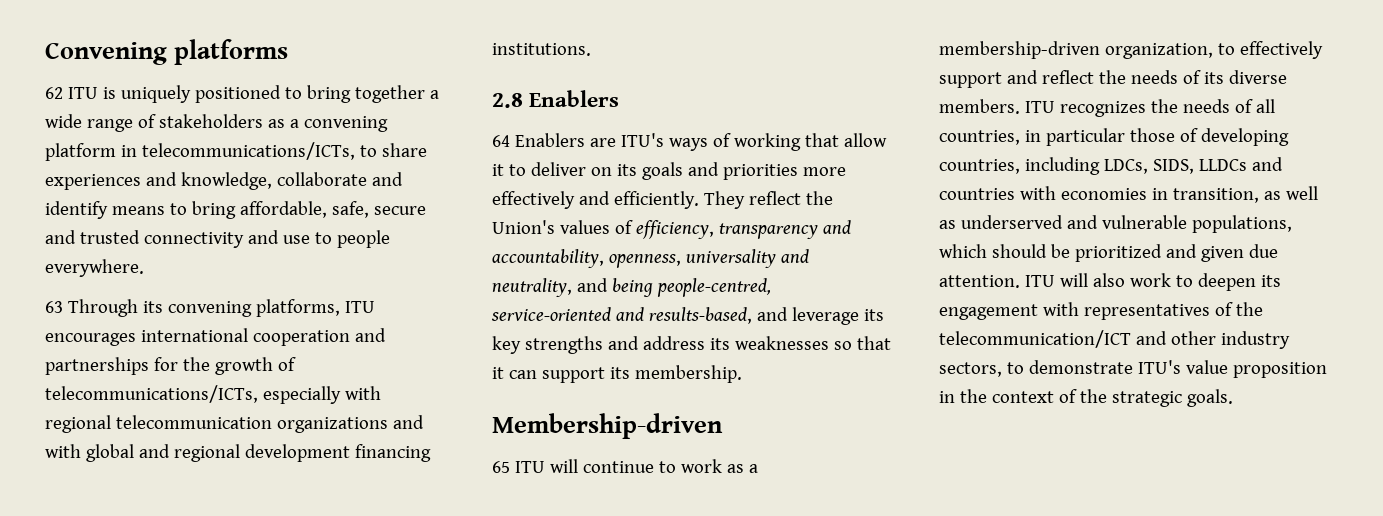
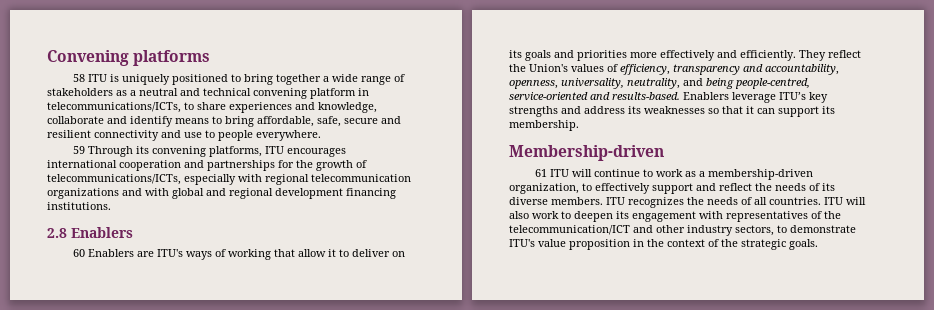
- 62 ITU is uniquely positioned to bring together a wide range of stakeholders as a convening platform in telecommunications/ICTs, to share experiences and knowledge, collaborate and identify means to bring affordable, safe, secure and trusted connectivity and use to people everywhere.
+ 58 ITU is uniquely positioned to bring together a wide range of stakeholders as a neutral and technical convening platform in telecommunications/ICTs, to share experiences and knowledge, collaborate and identify means to bring affordable, safe, secure and resilient connectivity and use to people everywhere.
- 63 Through its convening platforms, ITU encourages international cooperation and partnerships for the growth of telecommunications/ICTs, especially with regional telecommunication organizations and with global and regional development financing institutions.
+ 59 Through its convening platforms, ITU encourages international cooperation and partnerships for the growth of telecommunications/ICTs, especially with regional telecommunication organizations and with global and regional development financing institutions.
- 64 Enablers are ITU's ways of working that allow it to deliver on its goals and priorities more effectively and efficiently.
+ 60 Enablers are ITU's ways of working that allow it to deliver on its goals and priorities more effectively and efficiently.
- They reflect the Union's values of efficiency, transparency and accountability, openness, universality and neutrality, and being people-centred, service-oriented and results-based, and leverage its key strengths and address its weaknesses so that it can support its membership.
+ They reflect the Union's values of efficiency, transparency and accountability, openness, universality, neutrality, and being people-centred, service-oriented and results-based. Enablers leverage ITU’s key strengths and address its weaknesses so that it can support its membership.
- 65 ITU will continue to work as a membership-driven organization, to effectively support and reflect the needs of its diverse members.
+ 61 ITU will continue to work as a membership-driven organization, to effectively support and reflect the needs of its diverse members.
- ITU recognizes the needs of all countries, in particular those of developing countries, including LDCs, SIDS, LLDCs and countries with economies in transition, as well as underserved and vulnerable populations, which should be prioritized and given due attention.
+ ITU recognizes the needs of all countries.

